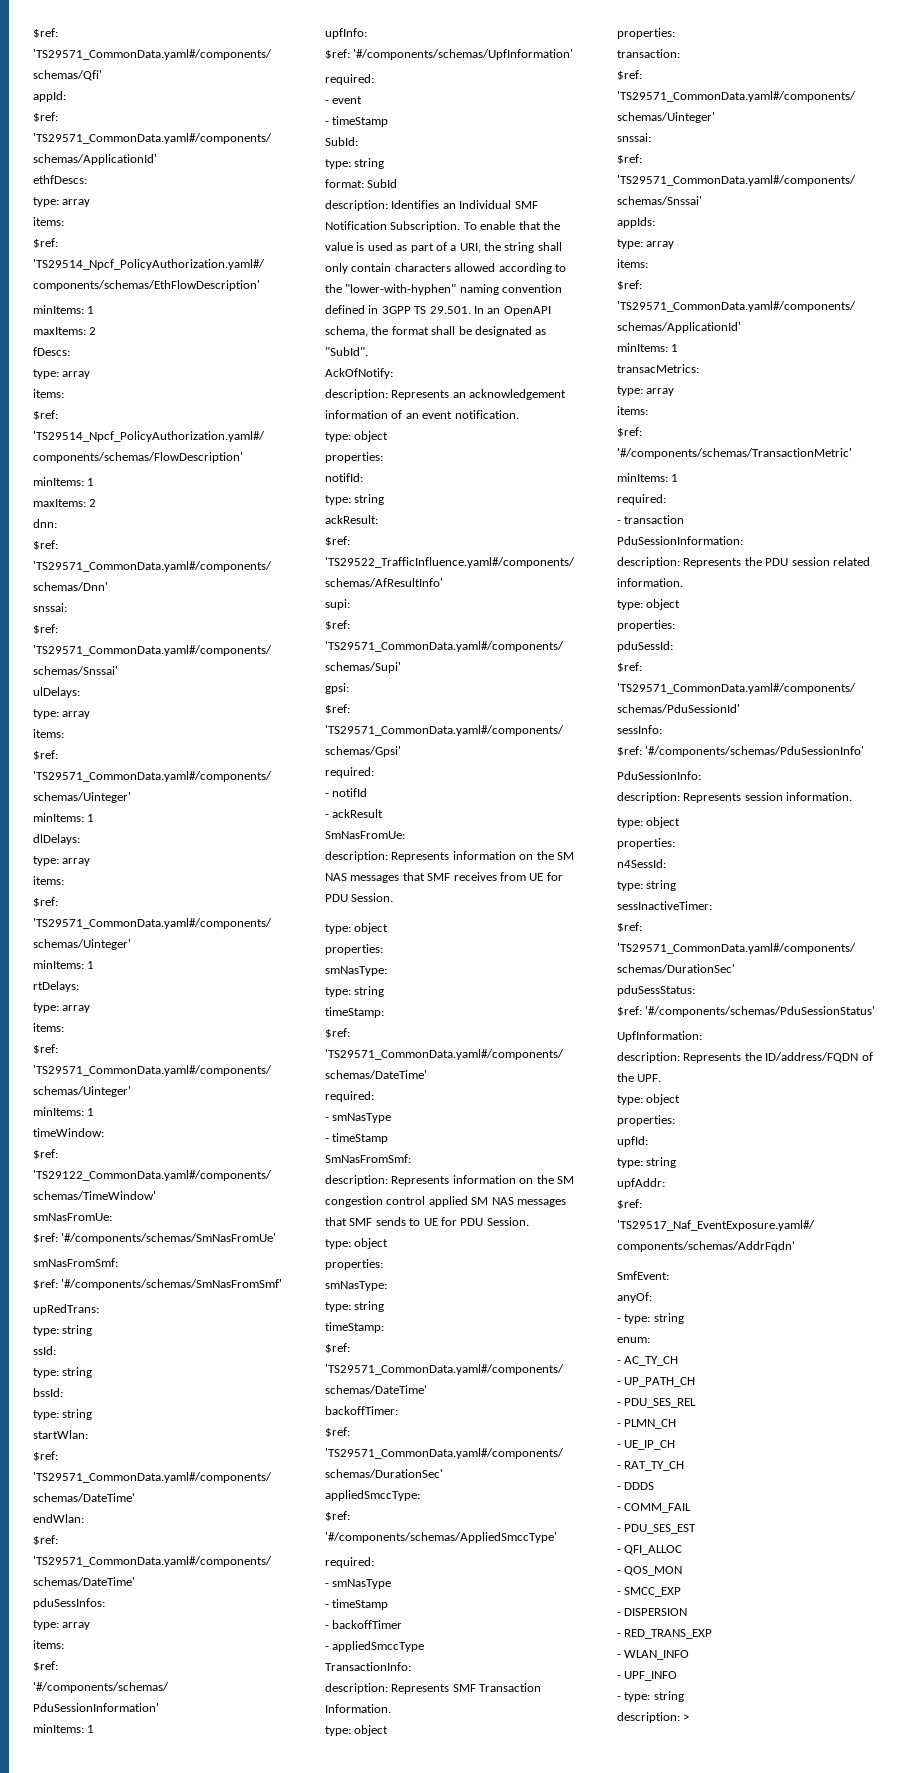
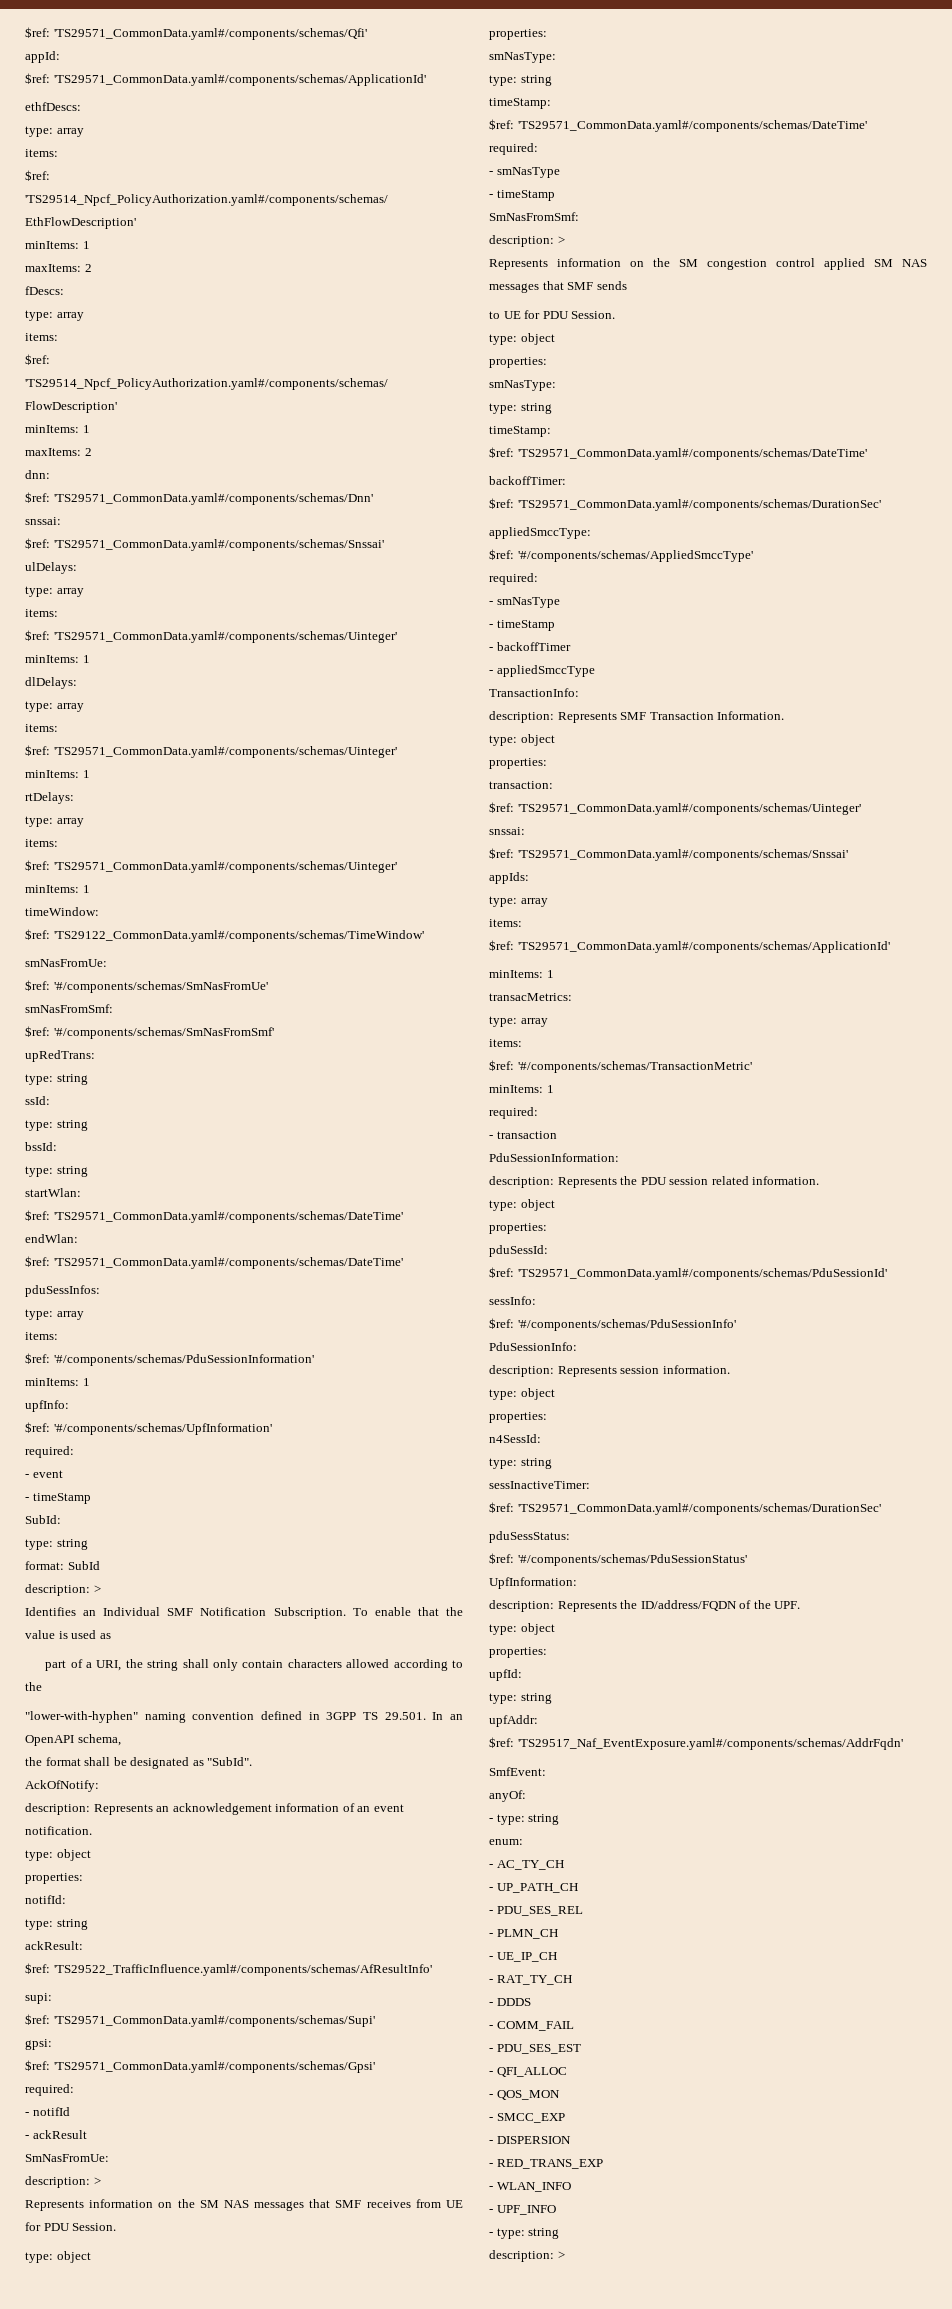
  format: SubId
- description: Identifies an Individual SMF Notification Subscription.
+ description: >
+ Identifies an Individual SMF Notification Subscription.
- To enable that the value is used as part of a URI, the string shall only contain characters allowed according to the "lower-with-hyphen" naming convention defined in 3GPP TS 29.501. In an OpenAPI schema, the format shall be designated as "SubId".
+ To enable that the value is used as
+ part of a URI, the string shall only contain characters allowed according to the
+ "lower-with-hyphen" naming convention defined in 3GPP TS 29.501. In an OpenAPI schema,
+ the format shall be designated as "SubId".
  SmNasFromUe:
- description: Represents information on the SM NAS messages that SMF receives from UE for PDU Session.
+ description: >
+ Represents information on the SM NAS messages that SMF receives from UE for PDU Session.
  SmNasFromSmf:
- description: Represents information on the SM congestion control applied SM NAS messages that SMF sends to UE for PDU Session.
+ description: >
+ Represents information on the SM congestion control applied SM NAS messages that SMF sends
+ to UE for PDU Session.

